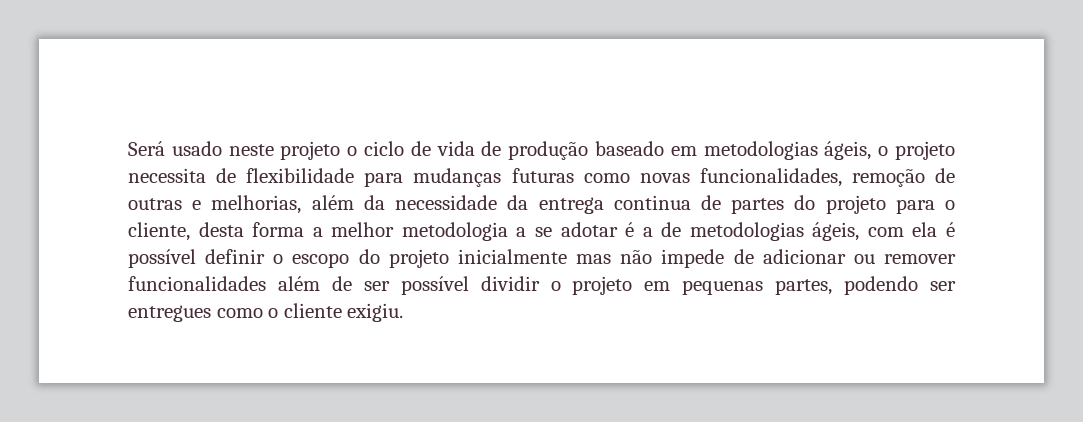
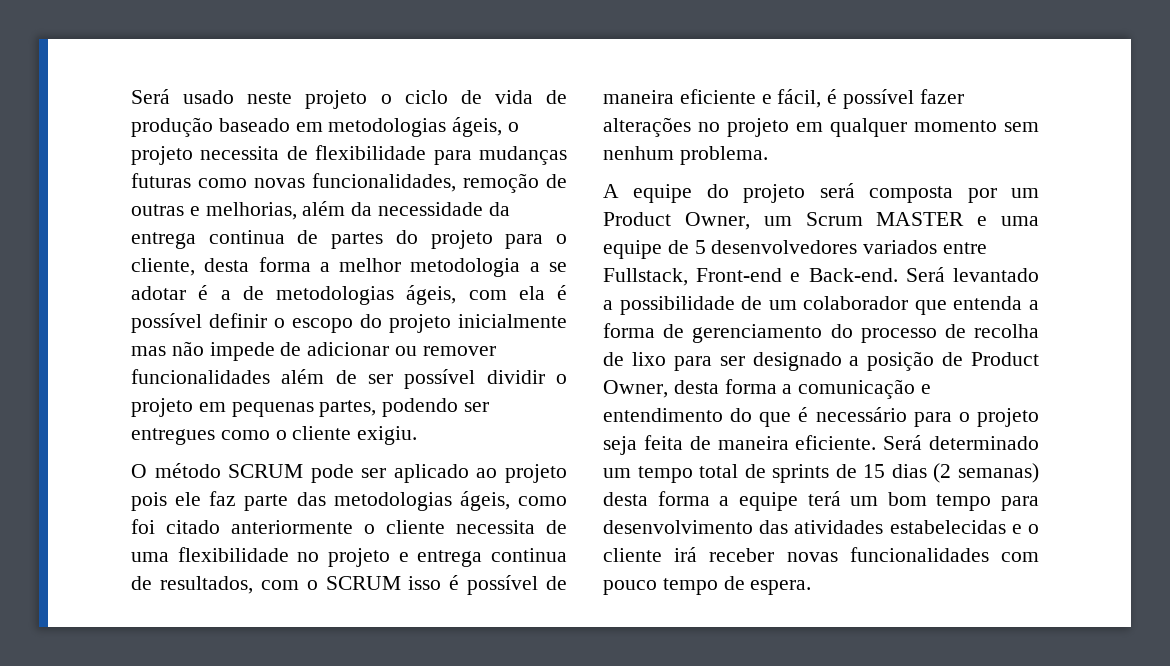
+ O método SCRUM pode ser aplicado ao projeto pois ele faz parte das metodologias ágeis, como foi citado anteriormente o cliente necessita de uma flexibilidade no projeto e entrega continua de resultados, com o SCRUM isso é possível de maneira eficiente e fácil, é possível fazer alterações no projeto em qualquer momento sem nenhum problema.
+ A equipe do projeto será composta por um Product Owner, um Scrum MASTER e uma equipe de 5 desenvolvedores variados entre Fullstack, Front-end e Back-end. Será levantado a possibilidade de um colaborador que entenda a forma de gerenciamento do processo de recolha de lixo para ser designado a posição de Product Owner, desta forma a comunicação e entendimento do que é necessário para o projeto seja feita de maneira eficiente. Será determinado um tempo total de sprints de 15 dias (2 semanas) desta forma a equipe terá um bom tempo para desenvolvimento das atividades estabelecidas e o cliente irá receber novas funcionalidades com pouco tempo de espera.

